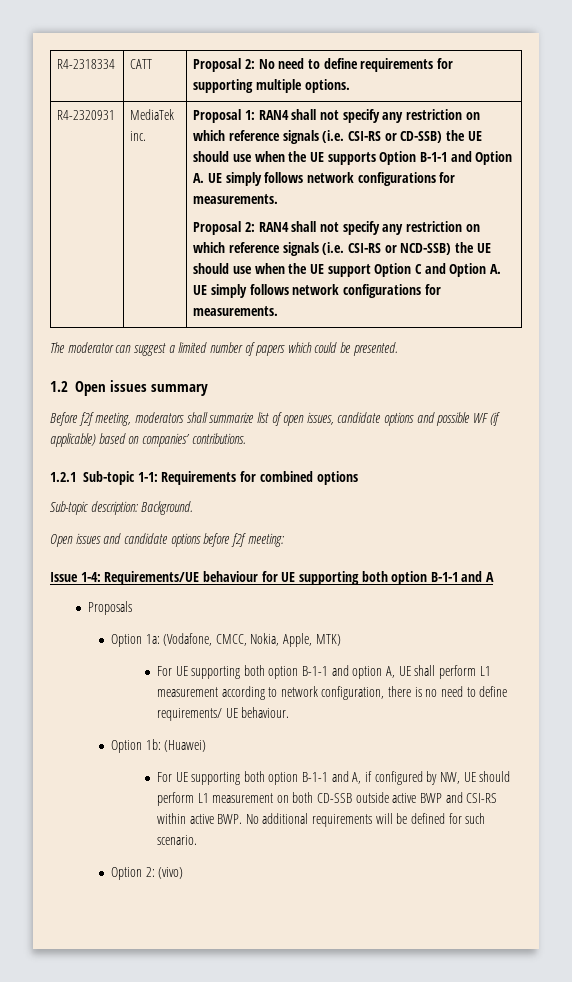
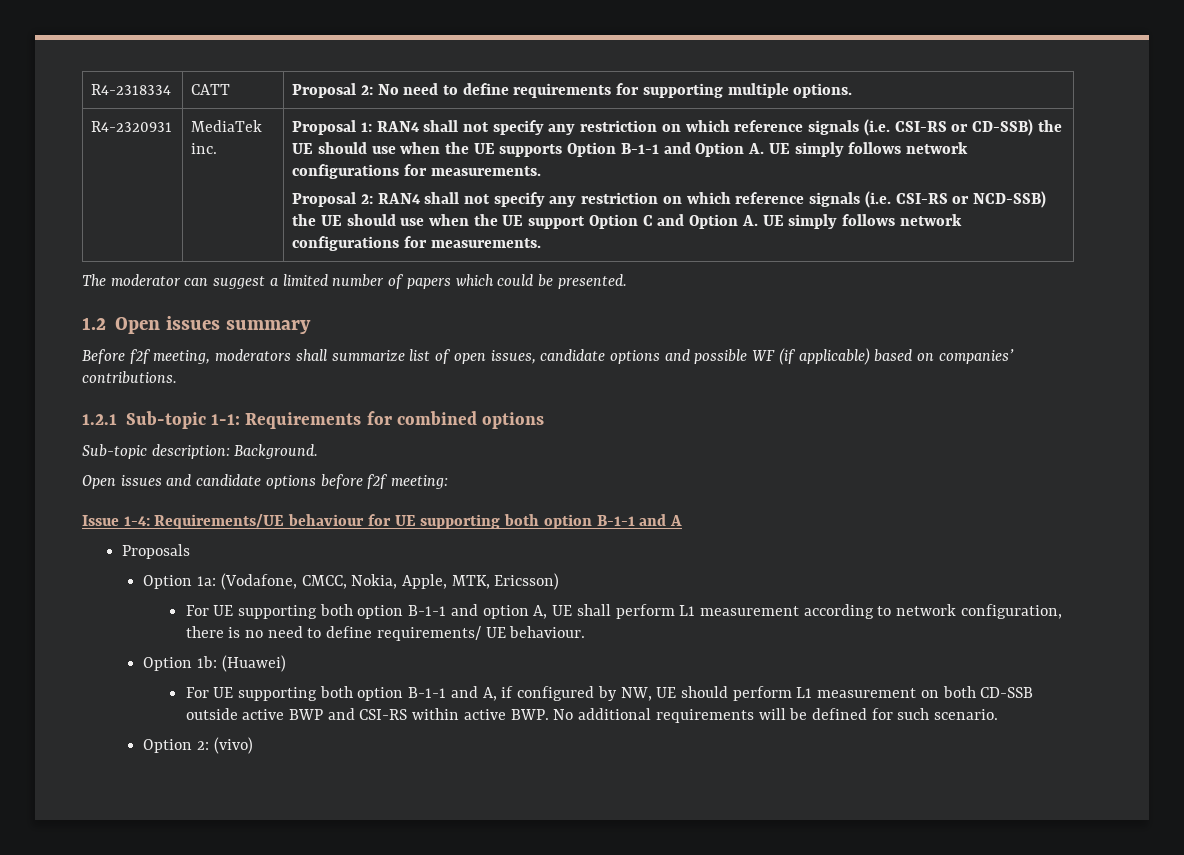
- Option 1a: (Vodafone, CMCC, Nokia, Apple, MTK)
+ Option 1a: (Vodafone, CMCC, Nokia, Apple, MTK, Ericsson)

